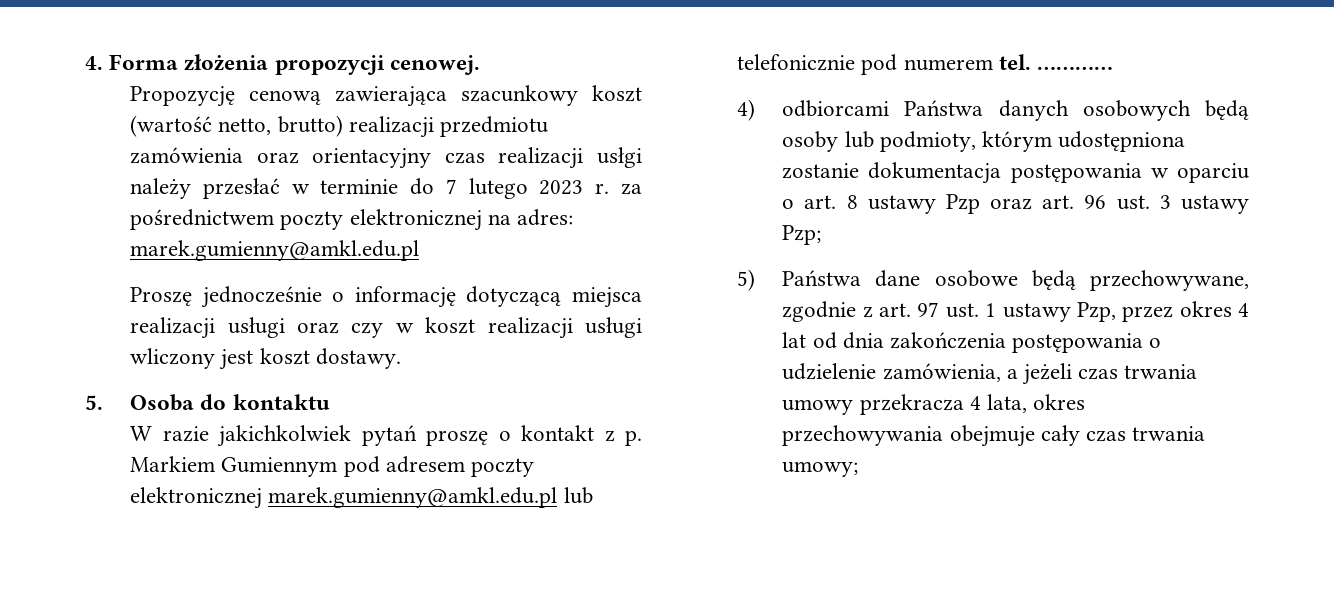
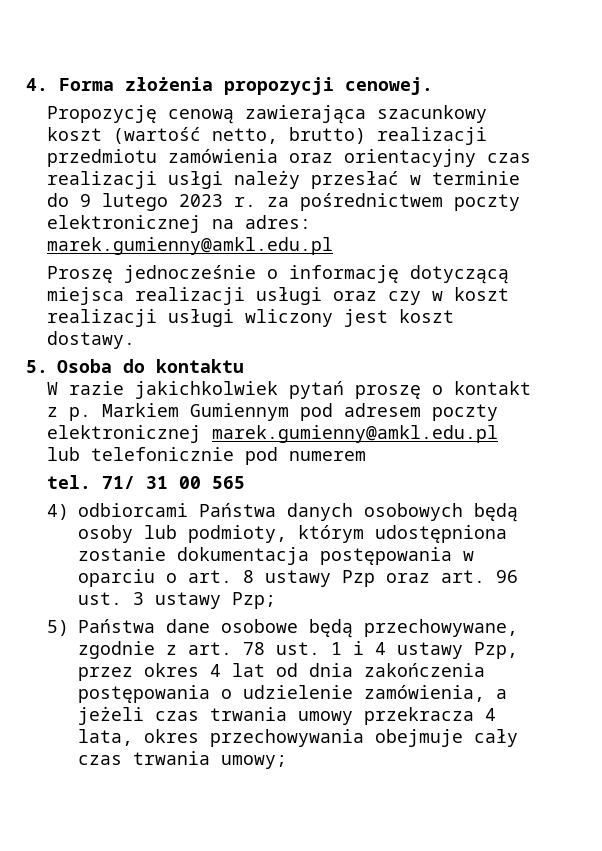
- Propozycję cenową zawierająca szacunkowy koszt (wartość netto, brutto) realizacji przedmiotu zamówienia oraz orientacyjny czas realizacji usłgi należy przesłać w terminie do 7 lutego 2023 r. za pośrednictwem poczty elektronicznej na adres: marek.gumienny@amkl.edu.pl
+ Propozycję cenową zawierająca szacunkowy koszt (wartość netto, brutto) realizacji przedmiotu zamówienia oraz orientacyjny czas realizacji usłgi należy przesłać w terminie do 9 lutego 2023 r. za pośrednictwem poczty elektronicznej na adres: marek.gumienny@amkl.edu.pl
- W razie jakichkolwiek pytań proszę o kontakt z p. Markiem Gumiennym pod adresem poczty elektronicznej marek.gumienny@amkl.edu.pl lub telefonicznie pod numerem tel. …………
+ W razie jakichkolwiek pytań proszę o kontakt z p. Markiem Gumiennym pod adresem poczty elektronicznej marek.gumienny@amkl.edu.pl lub telefonicznie pod numerem
+ tel. 71/ 31 00 565
- 5) Państwa dane osobowe będą przechowywane, zgodnie z art. 97 ust. 1 ustawy Pzp, przez okres 4 lat od dnia zakończenia postępowania o udzielenie zamówienia, a jeżeli czas trwania umowy przekracza 4 lata, okres przechowywania obejmuje cały czas trwania umowy;
+ 5) Państwa dane osobowe będą przechowywane, zgodnie z art. 78 ust. 1 i 4 ustawy Pzp, przez okres 4 lat od dnia zakończenia postępowania o udzielenie zamówienia, a jeżeli czas trwania umowy przekracza 4 lata, okres przechowywania obejmuje cały czas trwania umowy;

